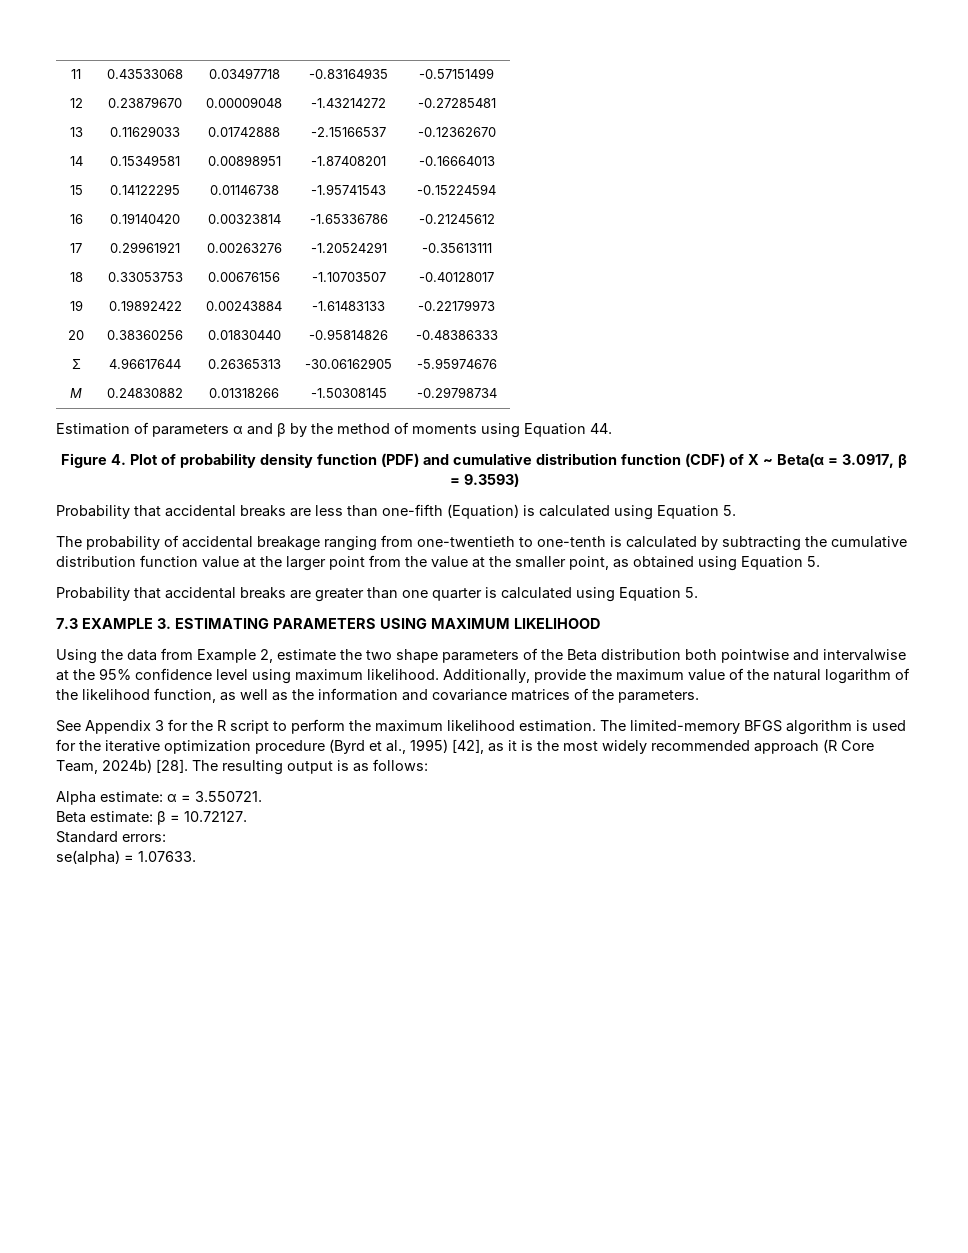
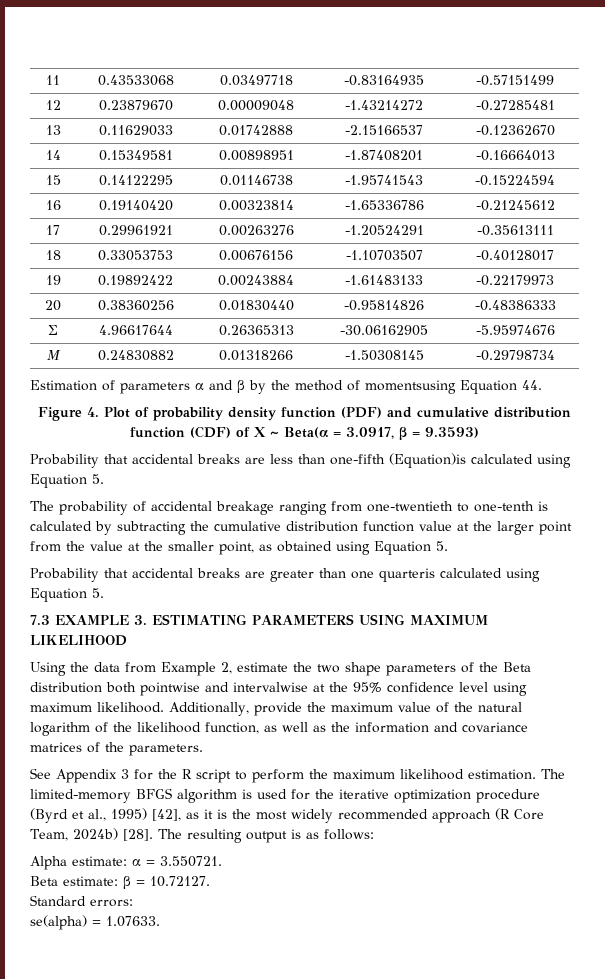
- Estimation of parameters α and β by the method of moments using Equation 44.
+ Estimation of parameters α and β by the method of momentsusing Equation 44.
- Probability that accidental breaks are less than one-fifth (Equation) is calculated using Equation 5.
+ Probability that accidental breaks are less than one-fifth (Equation)is calculated using Equation 5.
- Probability that accidental breaks are greater than one quarter is calculated using Equation 5.
+ Probability that accidental breaks are greater than one quarteris calculated using Equation 5.

